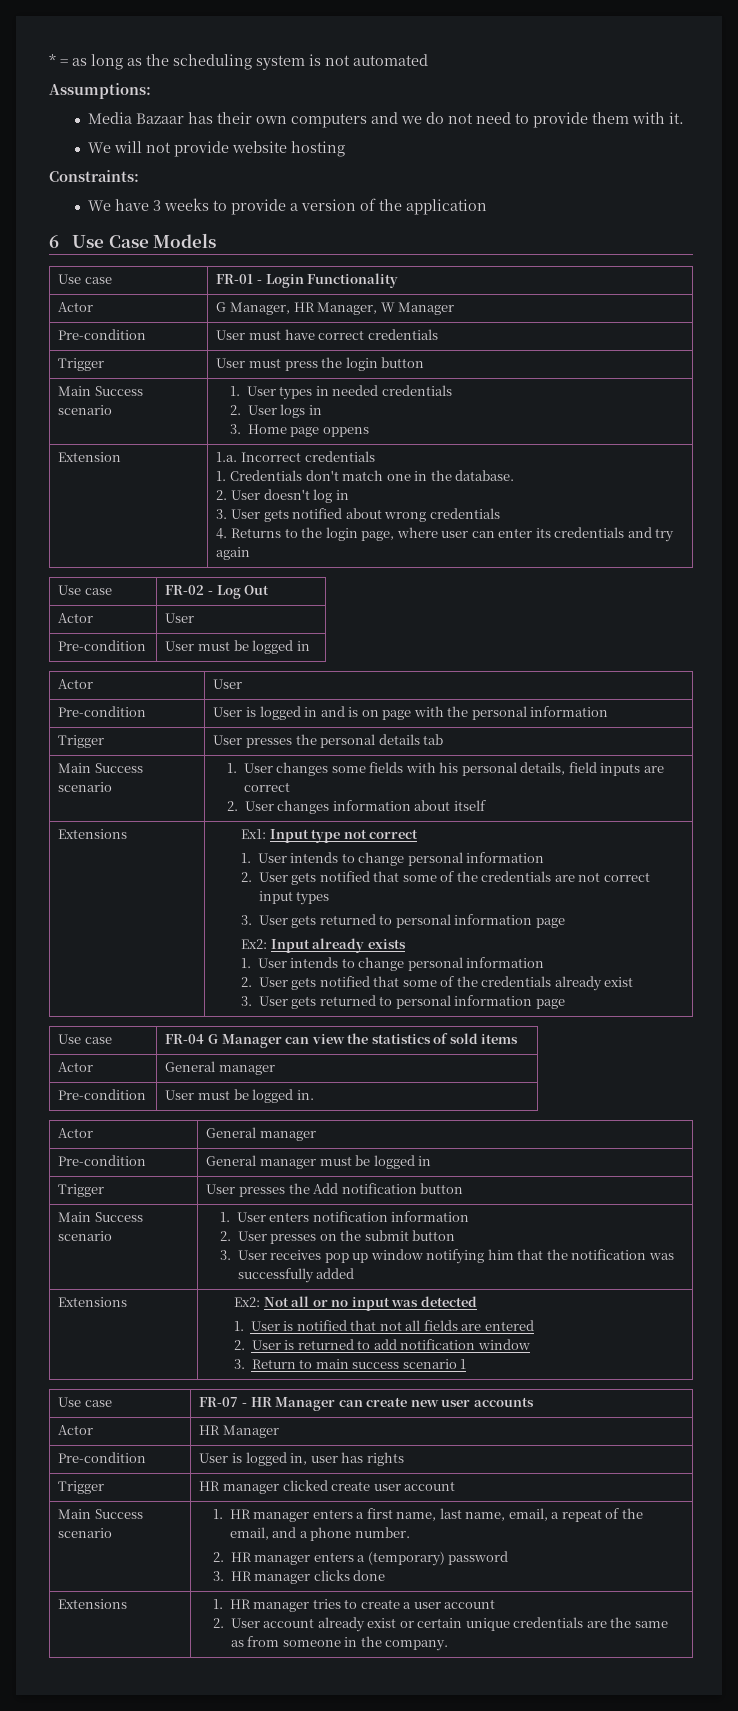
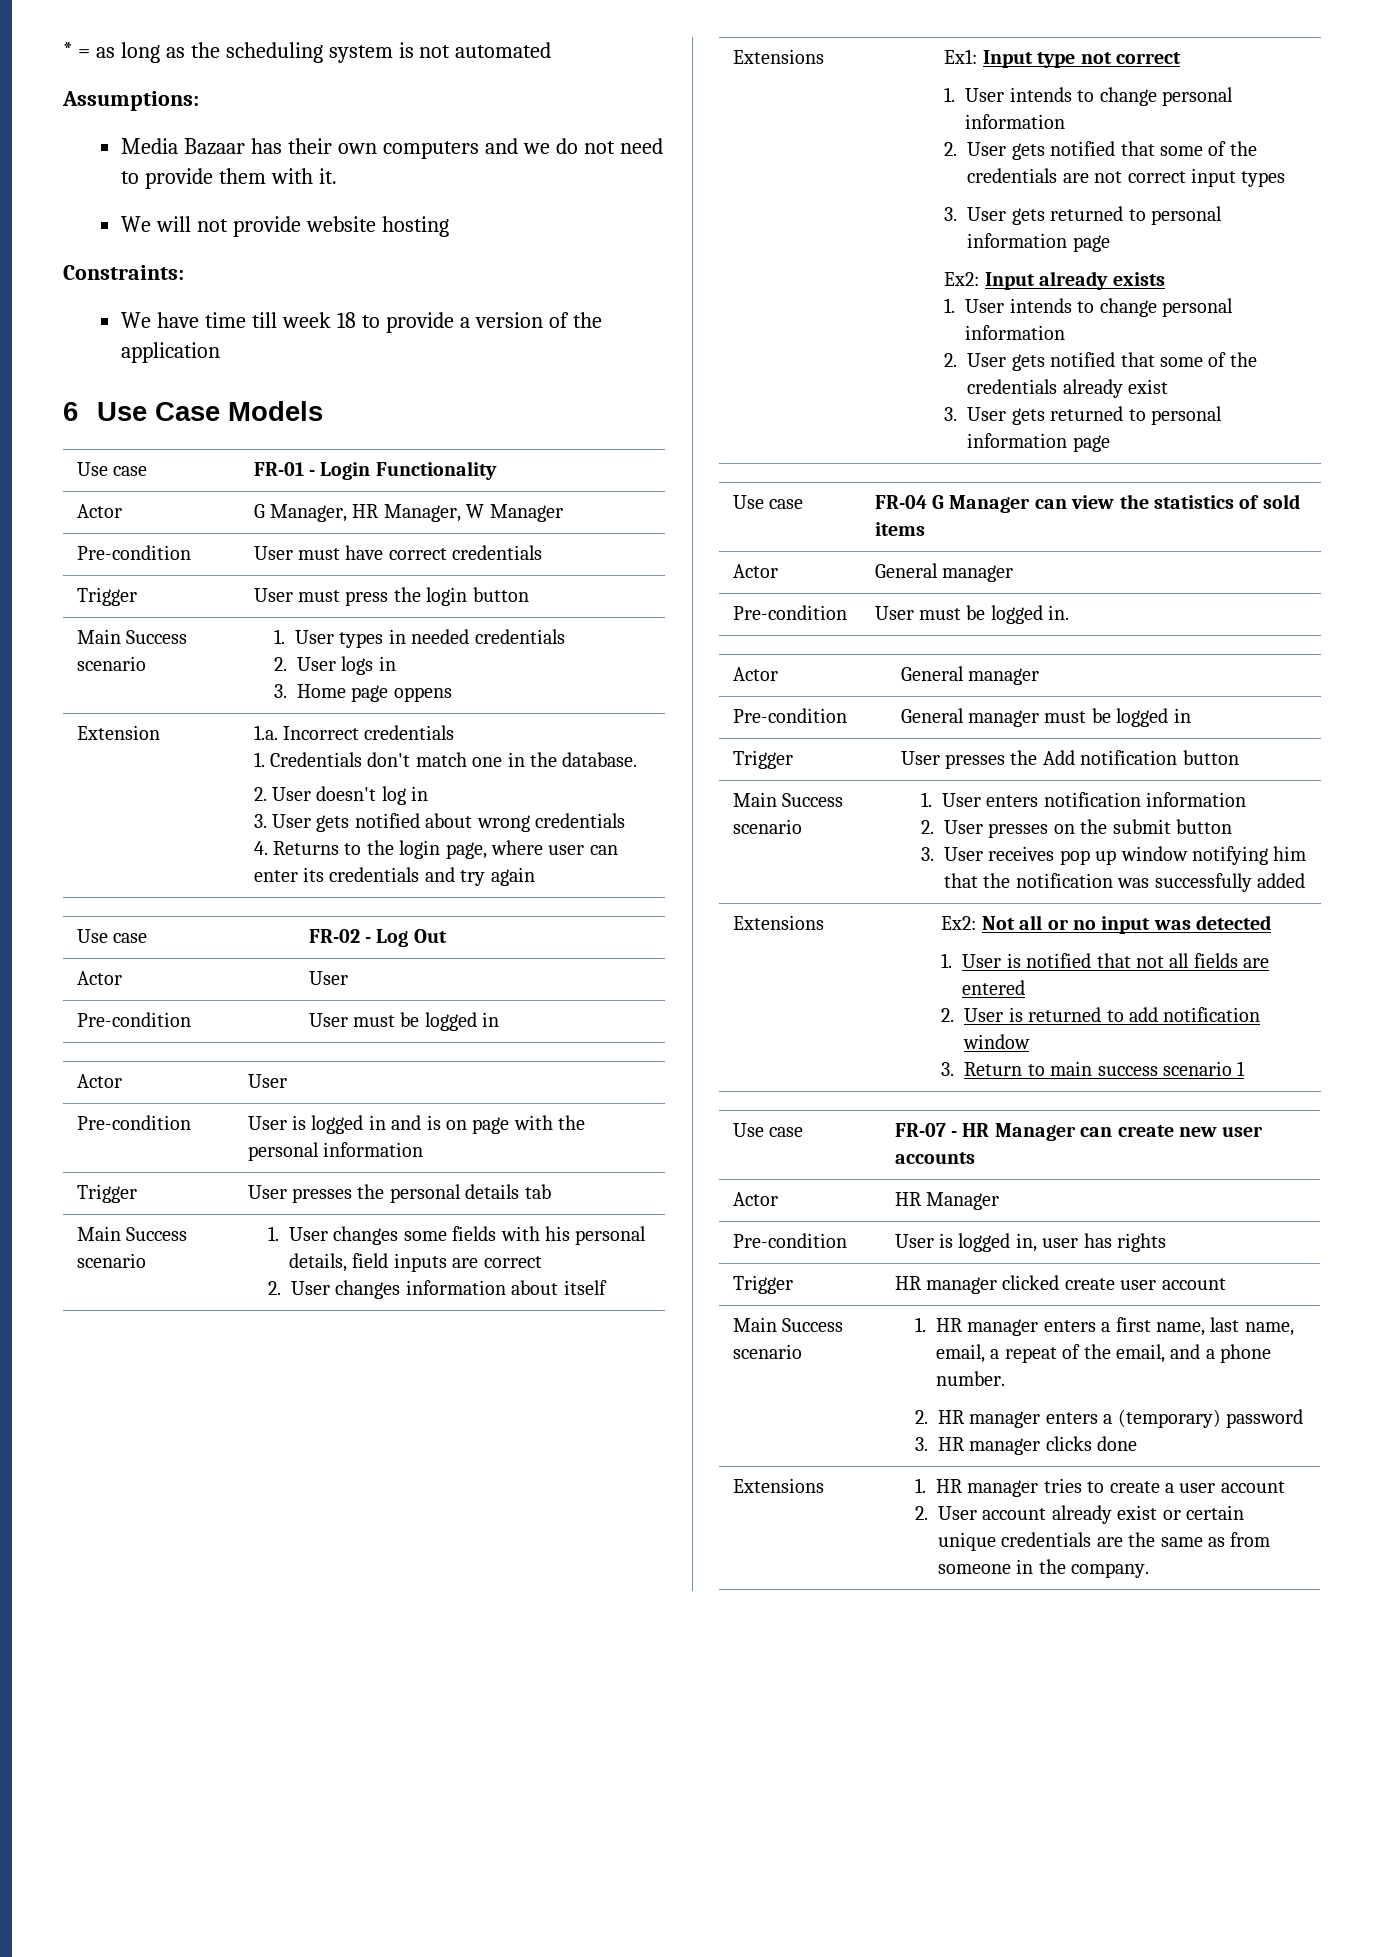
- We have 3 weeks to provide a version of the application
+ We have time till week 18 to provide a version of the application

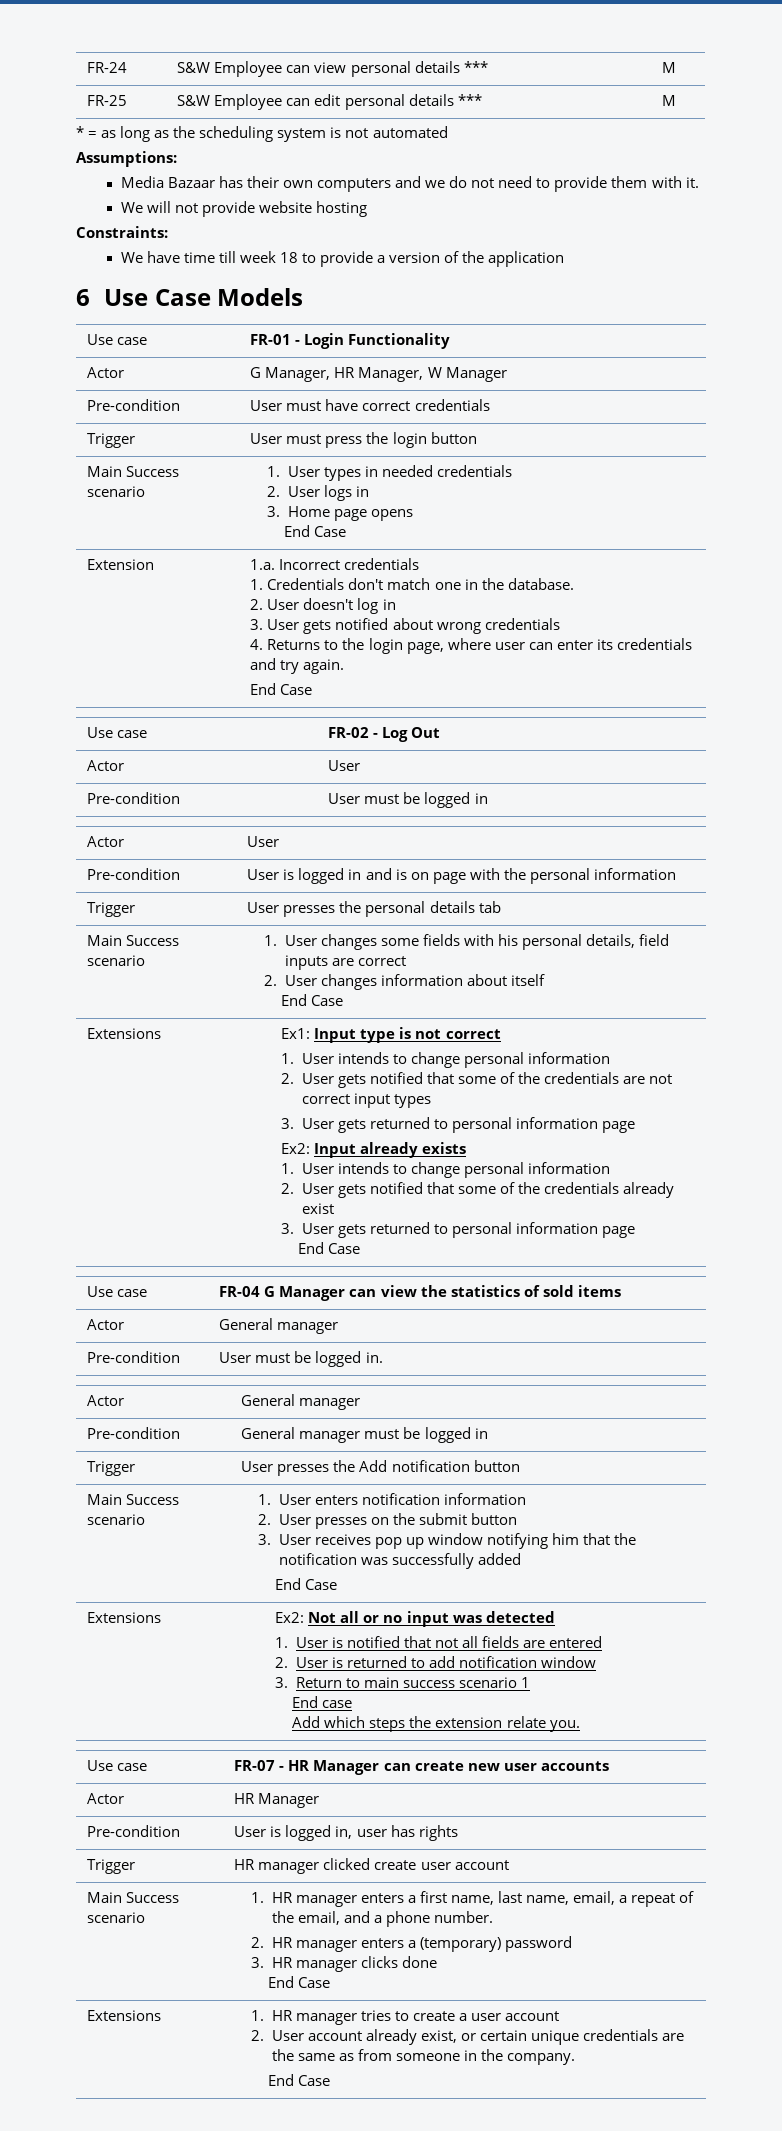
+ FR-24 | S&W Employee can view personal details *** | M
+ FR-25 | S&W Employee can edit personal details *** | M
  Main Success scenario | 1. User types in needed credentials
  2. User logs in
- 3. Home page oppens
+ 3. Home page opens
+ End Case
- 4. Returns to the login page, where user can enter its credentials and try again
+ 4. Returns to the login page, where user can enter its credentials and try again.
+ End Case
  Main Success scenario | 1. User changes some fields with his personal details, field inputs are correct
  2. User changes information about itself
+ End Case
- Ex1: Input type not correct
+ Ex1: Input type is not correct
  2. User gets notified that some of the credentials already exist
  3. User gets returned to personal information page
+ End Case
  Main Success scenario | 1. User enters notification information
  2. User presses on the submit button
  3. User receives pop up window notifying him that the notification was successfully added
+ End Case
+ End case
+ Add which steps the extension relate you.
  Main Success scenario | 1. HR manager enters a first name, last name, email, a repeat of the email, and a phone number.
  2. HR manager enters a (temporary) password
  3. HR manager clicks done
+ End Case
  Extensions | 1. HR manager tries to create a user account
- 2. User account already exist or certain unique credentials are the same as from someone in the company.
+ 2. User account already exist, or certain unique credentials are the same as from someone in the company.
+ End Case

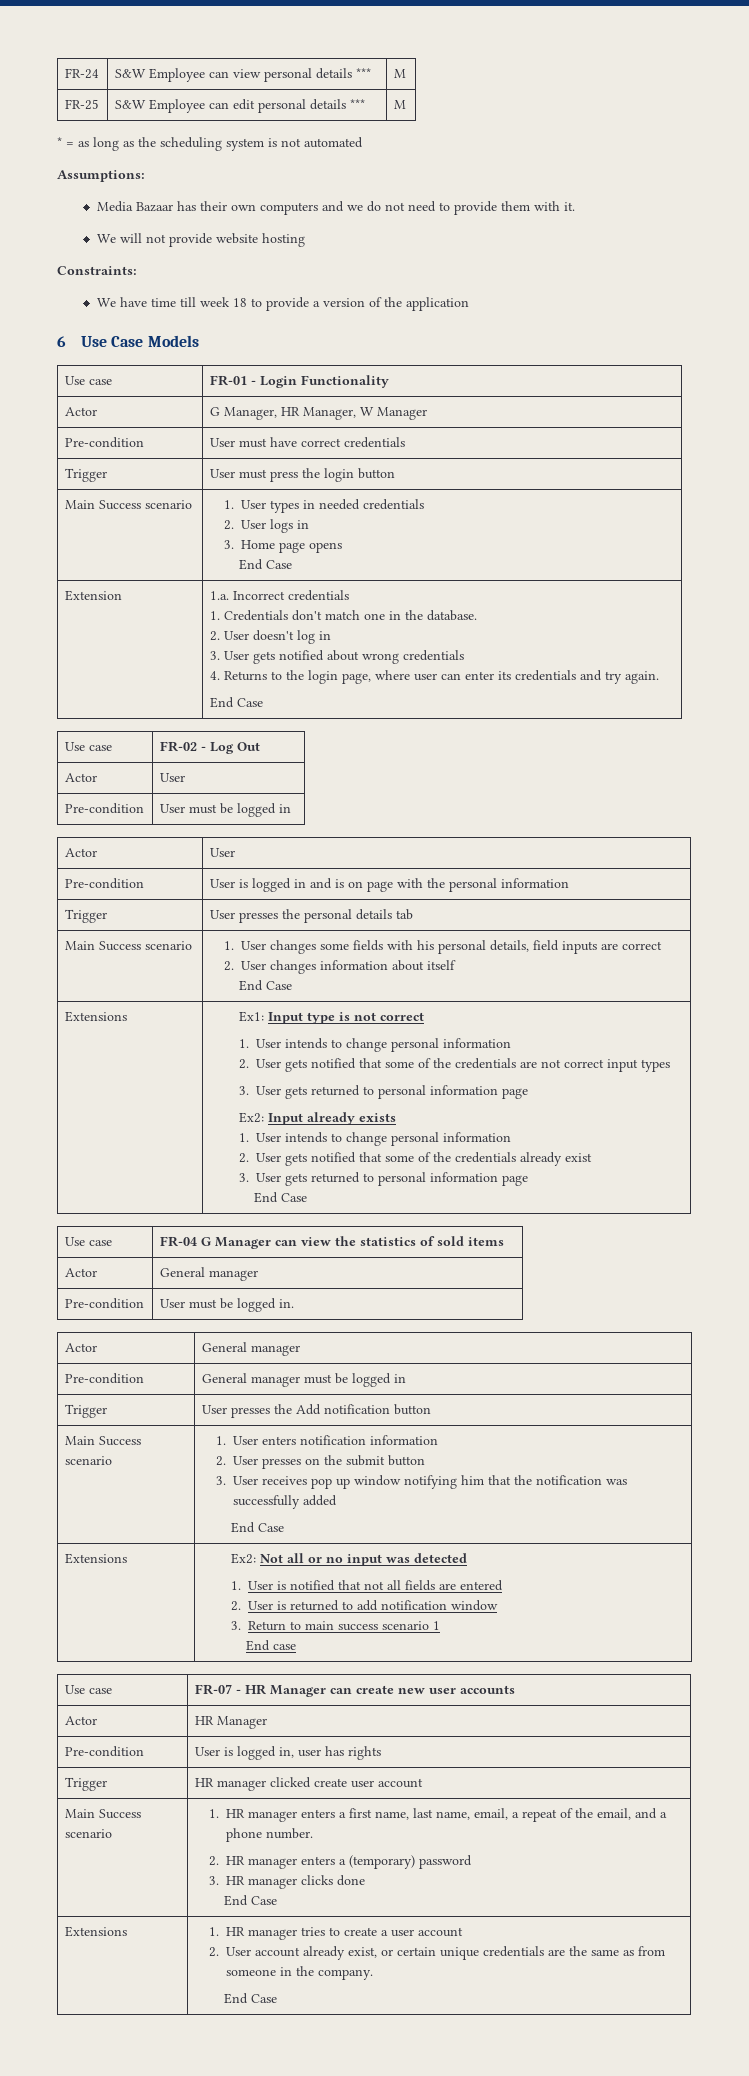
- Add which steps the extension relate you.

